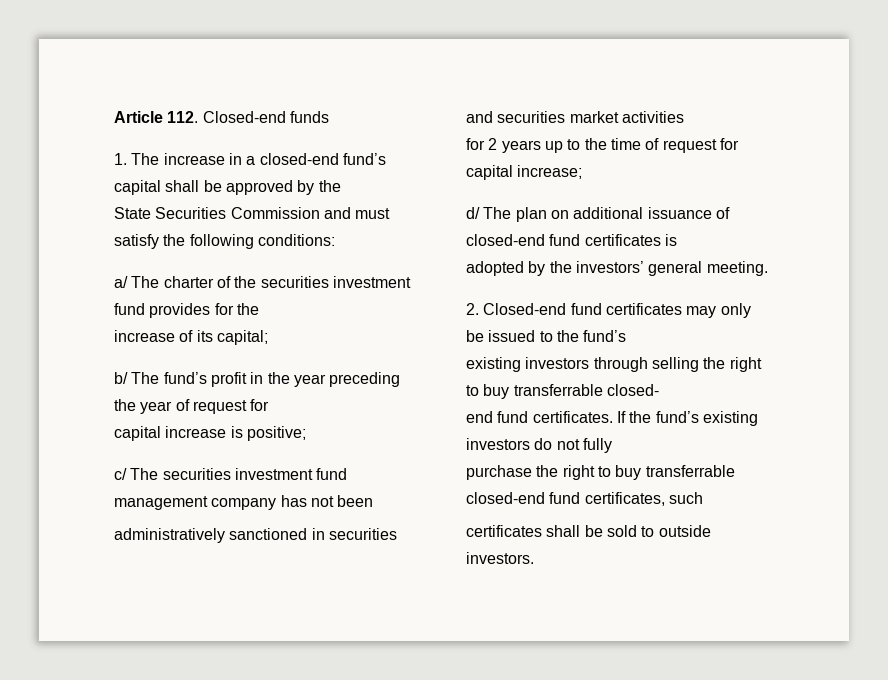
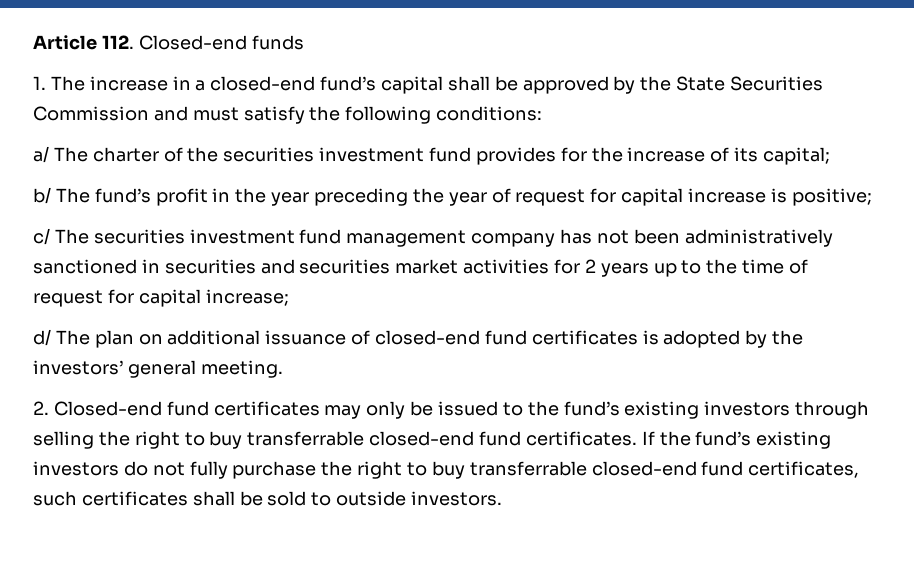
- 1. The increase in a closed-end fund’s capital shall be approved by the
- State Securities Commission and must satisfy the following conditions:
+ 1. The increase in a closed-end fund’s capital shall be approved by the State Securities Commission and must satisfy the following conditions:
- a/ The charter of the securities investment fund provides for the
- increase of its capital;
+ a/ The charter of the securities investment fund provides for the increase of its capital;
- b/ The fund’s profit in the year preceding the year of request for
- capital increase is positive;
+ b/ The fund’s profit in the year preceding the year of request for capital increase is positive;
- c/ The securities investment fund management company has not been
- administratively sanctioned in securities and securities market activities
- for 2 years up to the time of request for capital increase;
+ c/ The securities investment fund management company has not been administratively sanctioned in securities and securities market activities for 2 years up to the time of request for capital increase;
- d/ The plan on additional issuance of closed-end fund certificates is
- adopted by the investors’ general meeting.
+ d/ The plan on additional issuance of closed-end fund certificates is adopted by the investors’ general meeting.
- 2. Closed-end fund certificates may only be issued to the fund’s
- existing investors through selling the right to buy transferrable closed-
- end fund certificates.
+ 2. Closed-end fund certificates may only be issued to the fund’s existing investors through selling the right to buy transferrable closed-end fund certificates.
- If the fund’s existing investors do not fully
- purchase the right to buy transferrable closed-end fund certificates, such
- certificates shall be sold to outside investors.
+ If the fund’s existing investors do not fully purchase the right to buy transferrable closed-end fund certificates, such certificates shall be sold to outside investors.

